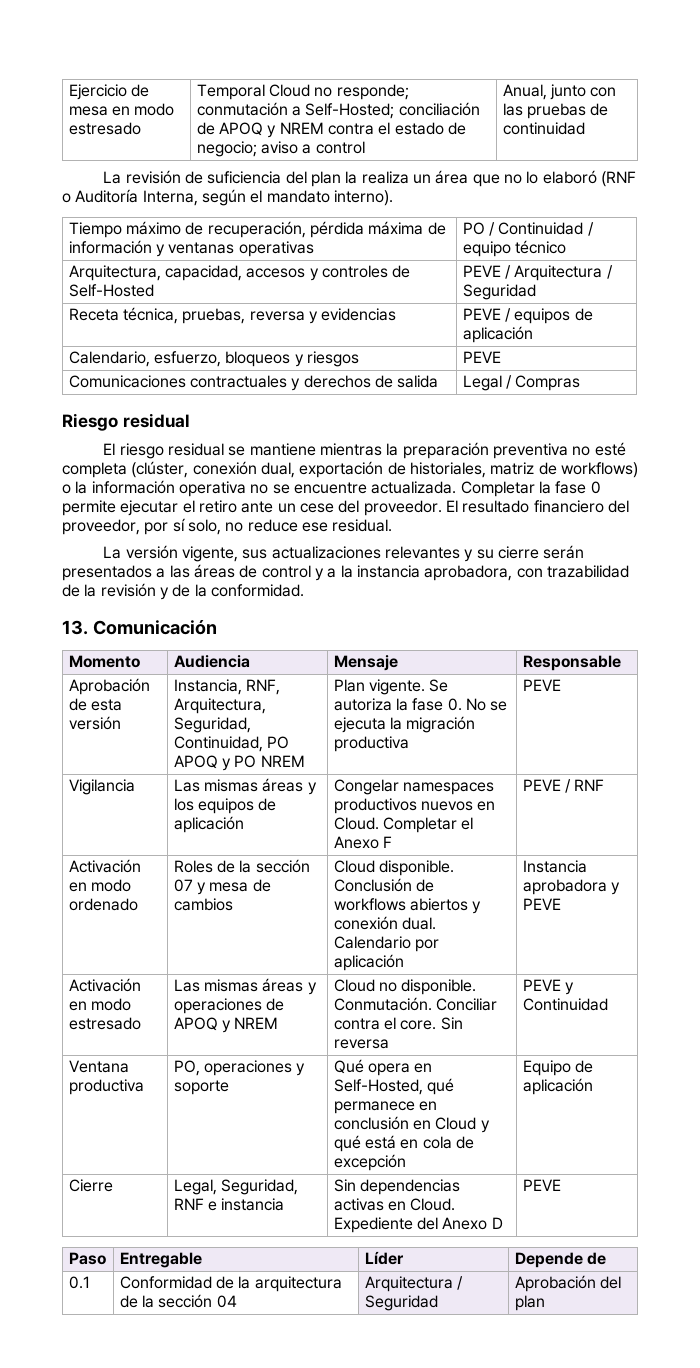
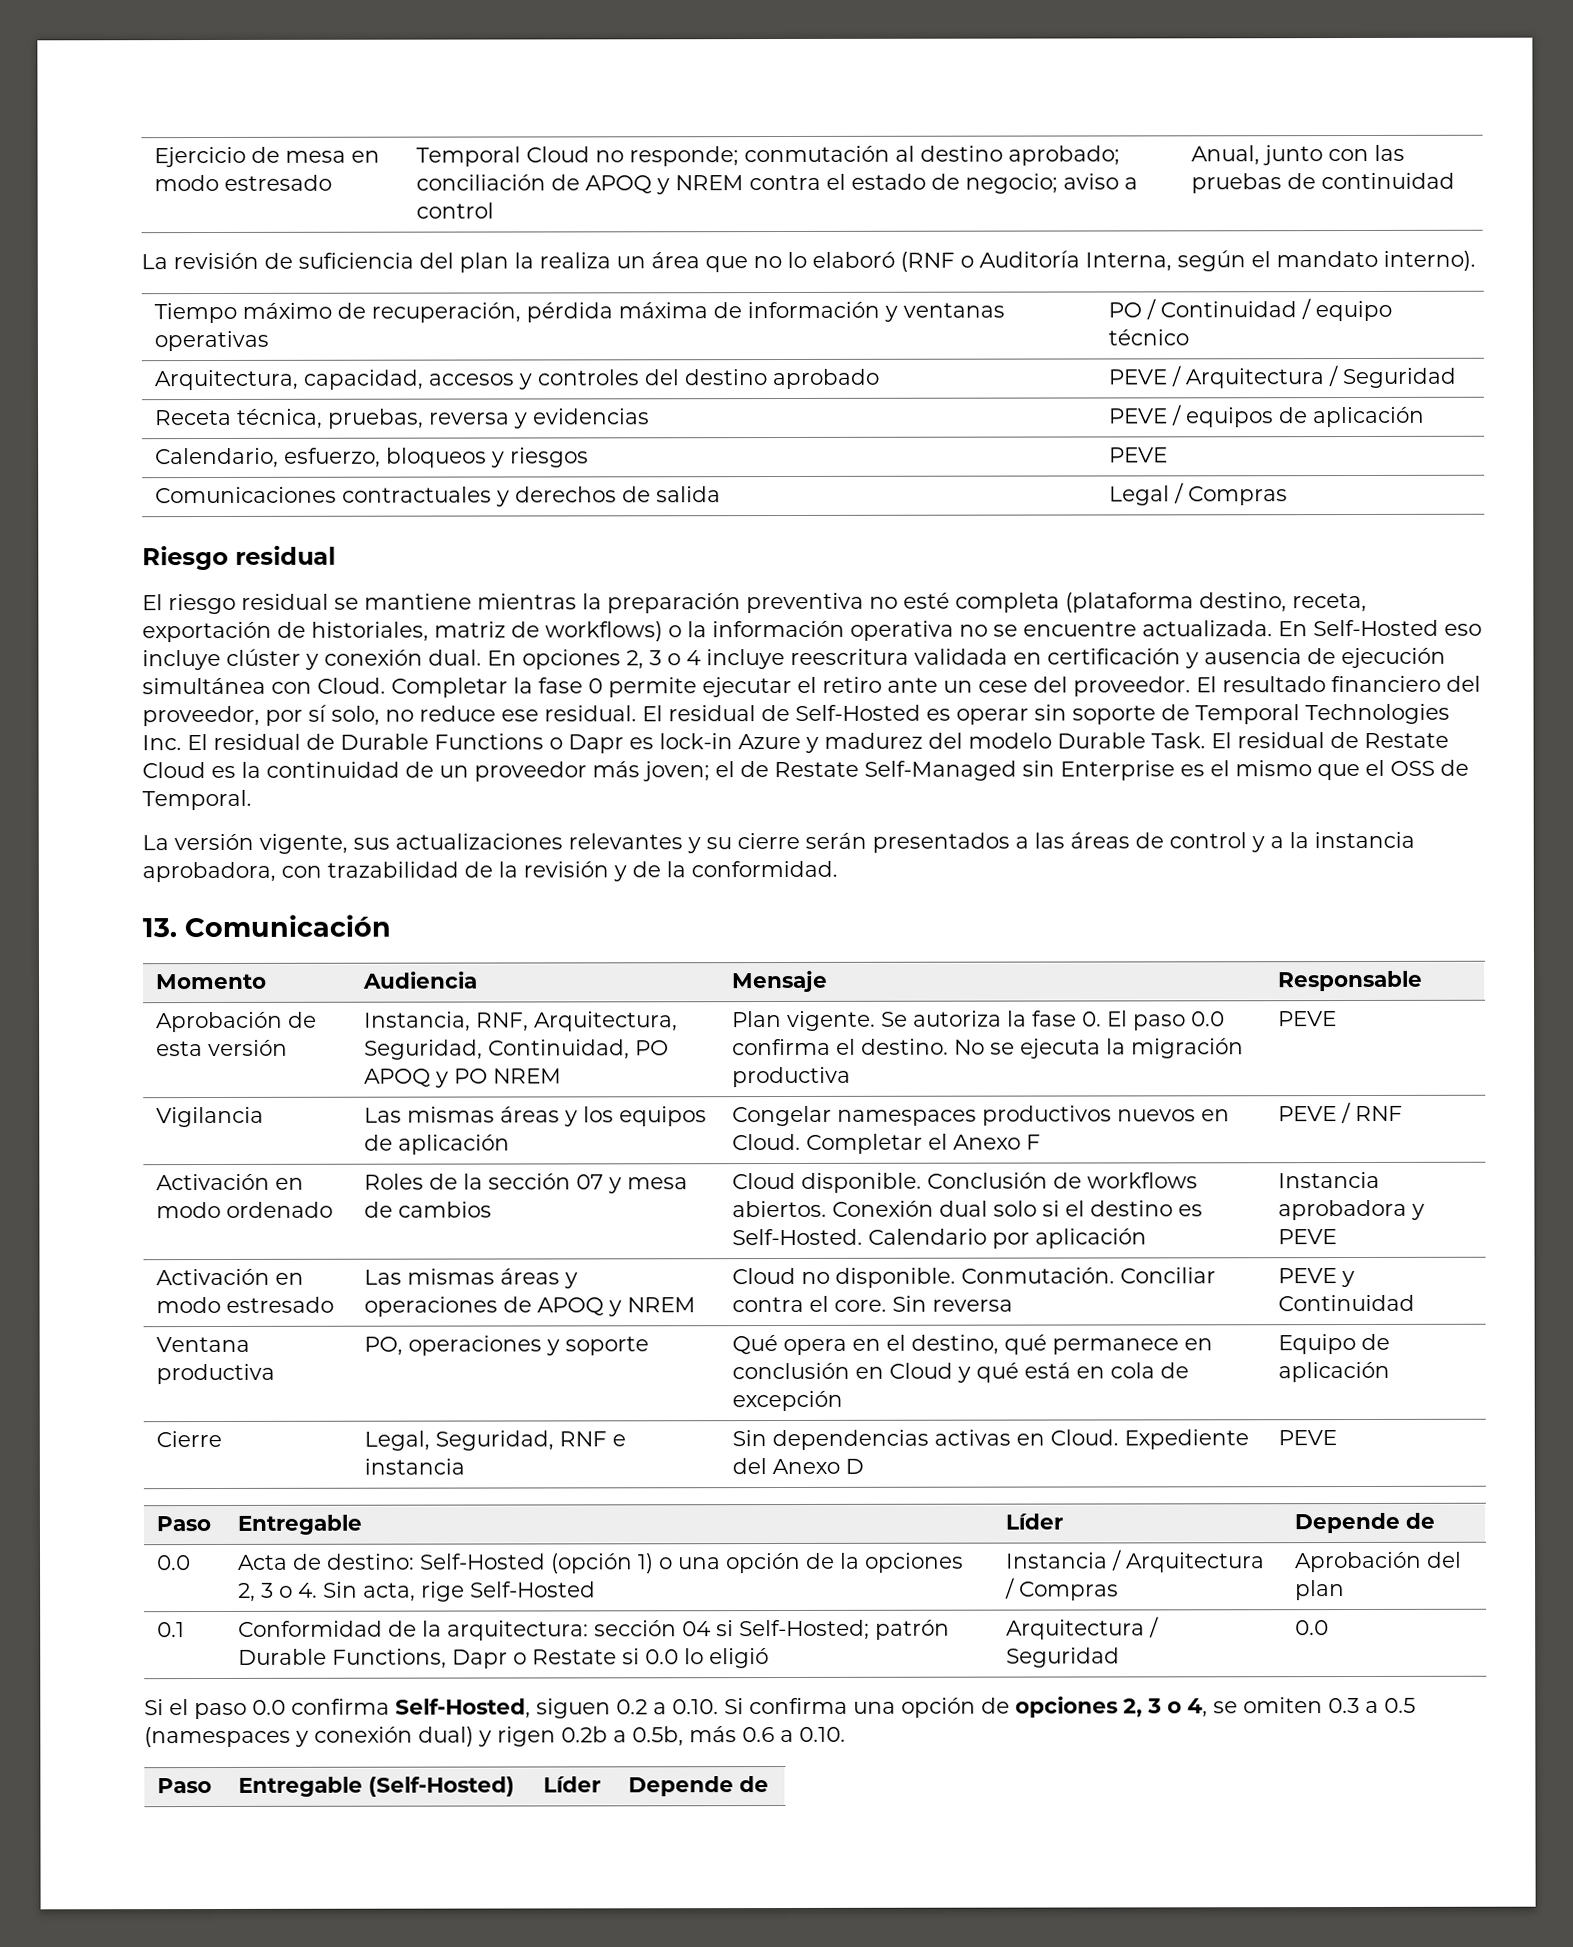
- Ejercicio de mesa en modo estresado | Temporal Cloud no responde; conmutación a Self-Hosted; conciliación de APOQ y NREM contra el estado de negocio; aviso a control | Anual, junto con las pruebas de continuidad
+ Ejercicio de mesa en modo estresado | Temporal Cloud no responde; conmutación al destino aprobado; conciliación de APOQ y NREM contra el estado de negocio; aviso a control | Anual, junto con las pruebas de continuidad
- Arquitectura, capacidad, accesos y controles de Self-Hosted | PEVE / Arquitectura / Seguridad
+ Arquitectura, capacidad, accesos y controles del destino aprobado | PEVE / Arquitectura / Seguridad
- El riesgo residual se mantiene mientras la preparación preventiva no esté completa (clúster, conexión dual, exportación de historiales, matriz de workflows) o la información operativa no se encuentre actualizada.
+ El riesgo residual se mantiene mientras la preparación preventiva no esté completa (plataforma destino, receta, exportación de historiales, matriz de workflows) o la información operativa no se encuentre actualizada.
+ En Self-Hosted eso incluye clúster y conexión dual. En opciones 2, 3 o 4 incluye reescritura validada en certificación y ausencia de ejecución simultánea con Cloud.
+ El residual de Self-Hosted es operar sin soporte de Temporal Technologies Inc. El residual de Durable Functions o Dapr es lock-in Azure y madurez del modelo Durable Task. El residual de Restate Cloud es la continuidad de un proveedor más joven; el de Restate Self-Managed sin Enterprise es el mismo que el OSS de Temporal.
- Aprobación de esta versión | Instancia, RNF, Arquitectura, Seguridad, Continuidad, PO APOQ y PO NREM | Plan vigente. Se autoriza la fase 0. No se ejecuta la migración productiva | PEVE
+ Aprobación de esta versión | Instancia, RNF, Arquitectura, Seguridad, Continuidad, PO APOQ y PO NREM | Plan vigente. Se autoriza la fase 0. El paso 0.0 confirma el destino. No se ejecuta la migración productiva | PEVE
- Activación en modo ordenado | Roles de la sección 07 y mesa de cambios | Cloud disponible. Conclusión de workflows abiertos y conexión dual. Calendario por aplicación | Instancia aprobadora y PEVE
+ Activación en modo ordenado | Roles de la sección 07 y mesa de cambios | Cloud disponible. Conclusión de workflows abiertos. Conexión dual solo si el destino es Self-Hosted. Calendario por aplicación | Instancia aprobadora y PEVE
- Ventana productiva | PO, operaciones y soporte | Qué opera en Self-Hosted, qué permanece en conclusión en Cloud y qué está en cola de excepción | Equipo de aplicación
+ Ventana productiva | PO, operaciones y soporte | Qué opera en el destino, qué permanece en conclusión en Cloud y qué está en cola de excepción | Equipo de aplicación
+ 0.0 | Acta de destino: Self-Hosted (opción 1) o una opción de la opciones 2, 3 o 4. Sin acta, rige Self-Hosted | Instancia / Arquitectura / Compras | Aprobación del plan
- 0.1 | Conformidad de la arquitectura de la sección 04 | Arquitectura / Seguridad | Aprobación del plan
+ 0.1 | Conformidad de la arquitectura: sección 04 si Self-Hosted; patrón Durable Functions, Dapr o Restate si 0.0 lo eligió | Arquitectura / Seguridad | 0.0
+ Si el paso 0.0 confirma Self-Hosted, siguen 0.2 a 0.10. Si confirma una opción de opciones 2, 3 o 4, se omiten 0.3 a 0.5 (namespaces y conexión dual) y rigen 0.2b a 0.5b, más 0.6 a 0.10.
+ Paso | Entregable (Self-Hosted) | Líder | Depende de

